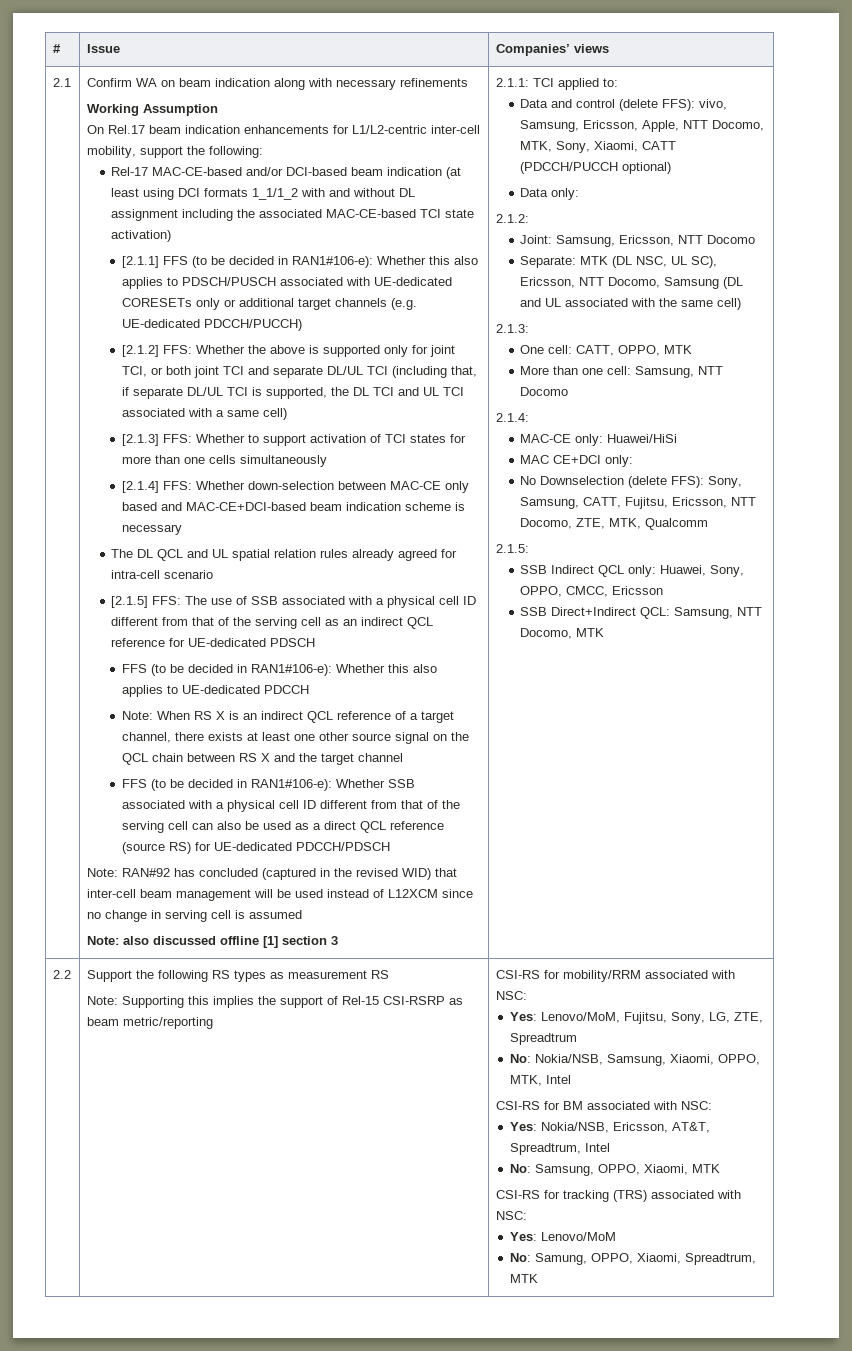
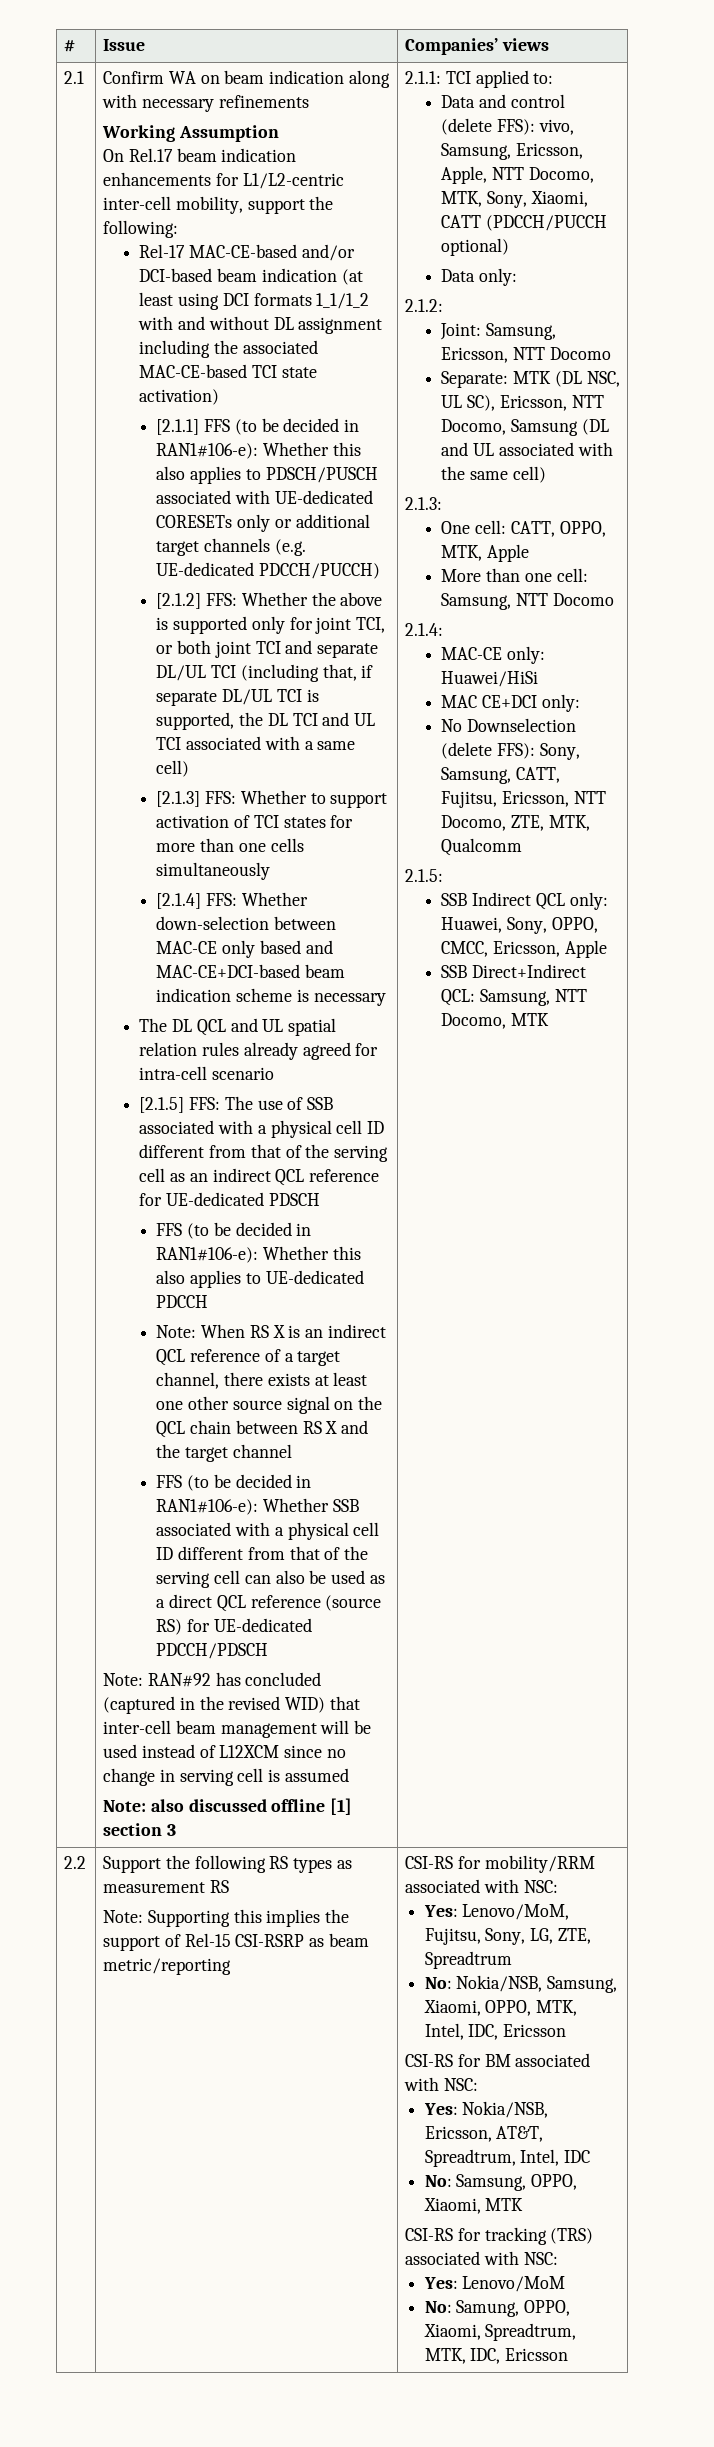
- One cell: CATT, OPPO, MTK
+ One cell: CATT, OPPO, MTK, Apple
- SSB Indirect QCL only: Huawei, Sony, OPPO, CMCC, Ericsson
+ SSB Indirect QCL only: Huawei, Sony, OPPO, CMCC, Ericsson, Apple
- No: Nokia/NSB, Samsung, Xiaomi, OPPO, MTK, Intel
+ No: Nokia/NSB, Samsung, Xiaomi, OPPO, MTK, Intel, IDC, Ericsson
- Yes: Nokia/NSB, Ericsson, AT&T, Spreadtrum, Intel
+ Yes: Nokia/NSB, Ericsson, AT&T, Spreadtrum, Intel, IDC
- No: Samung, OPPO, Xiaomi, Spreadtrum, MTK
+ No: Samung, OPPO, Xiaomi, Spreadtrum, MTK, IDC, Ericsson

